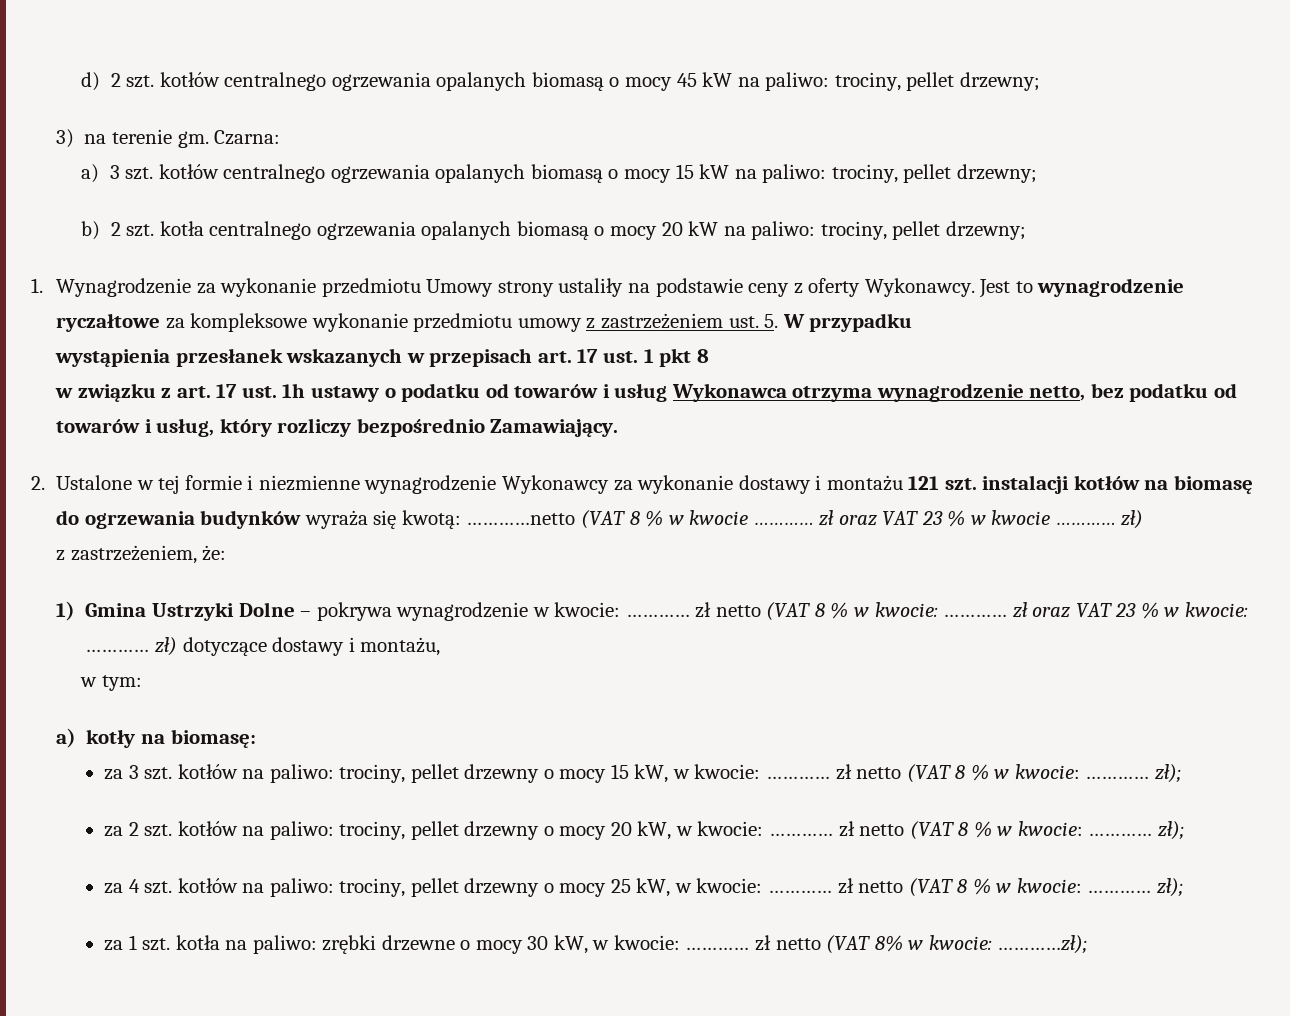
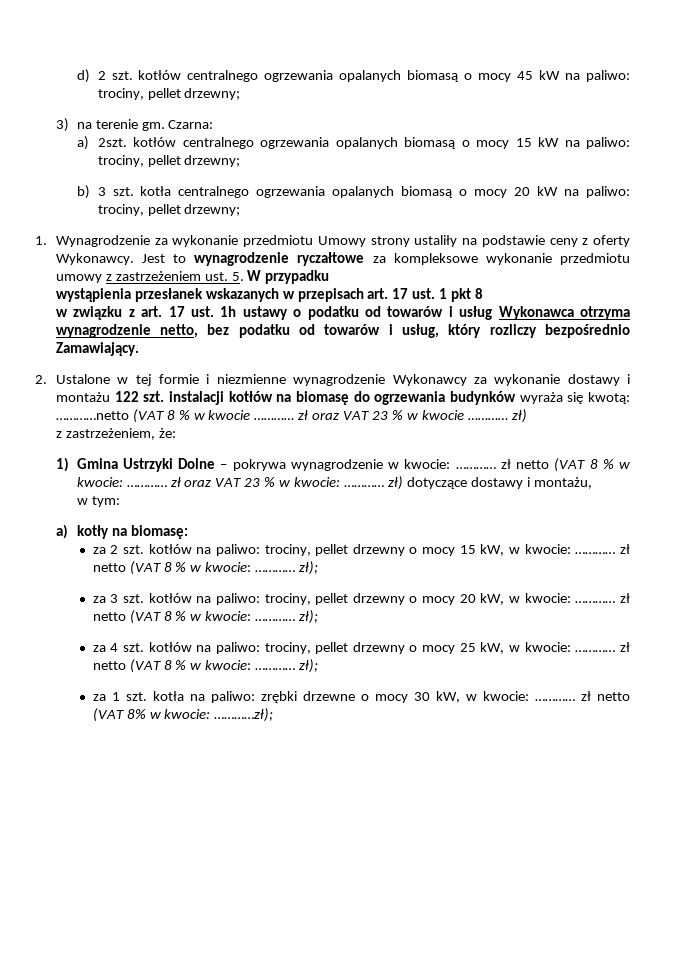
- a) 3 szt. kotłów centralnego ogrzewania opalanych biomasą o mocy 15 kW na paliwo: trociny, pellet drzewny;
+ a) 2szt. kotłów centralnego ogrzewania opalanych biomasą o mocy 15 kW na paliwo: trociny, pellet drzewny;
- b) 2 szt. kotła centralnego ogrzewania opalanych biomasą o mocy 20 kW na paliwo: trociny, pellet drzewny;
+ b) 3 szt. kotła centralnego ogrzewania opalanych biomasą o mocy 20 kW na paliwo: trociny, pellet drzewny;
- 2. Ustalone w tej formie i niezmienne wynagrodzenie Wykonawcy za wykonanie dostawy i montażu 121 szt. instalacji kotłów na biomasę do ogrzewania budynków wyraża się kwotą: …………netto (VAT 8 % w kwocie ………… zł oraz VAT 23 % w kwocie ………… zł)
+ 2. Ustalone w tej formie i niezmienne wynagrodzenie Wykonawcy za wykonanie dostawy i montażu 122 szt. instalacji kotłów na biomasę do ogrzewania budynków wyraża się kwotą: …………netto (VAT 8 % w kwocie ………… zł oraz VAT 23 % w kwocie ………… zł)
- za 3 szt. kotłów na paliwo: trociny, pellet drzewny o mocy 15 kW, w kwocie: ………… zł netto (VAT 8 % w kwocie: ………… zł);
+ za 2 szt. kotłów na paliwo: trociny, pellet drzewny o mocy 15 kW, w kwocie: ………… zł netto (VAT 8 % w kwocie: ………… zł);
- za 2 szt. kotłów na paliwo: trociny, pellet drzewny o mocy 20 kW, w kwocie: ………… zł netto (VAT 8 % w kwocie: ………… zł);
+ za 3 szt. kotłów na paliwo: trociny, pellet drzewny o mocy 20 kW, w kwocie: ………… zł netto (VAT 8 % w kwocie: ………… zł);

